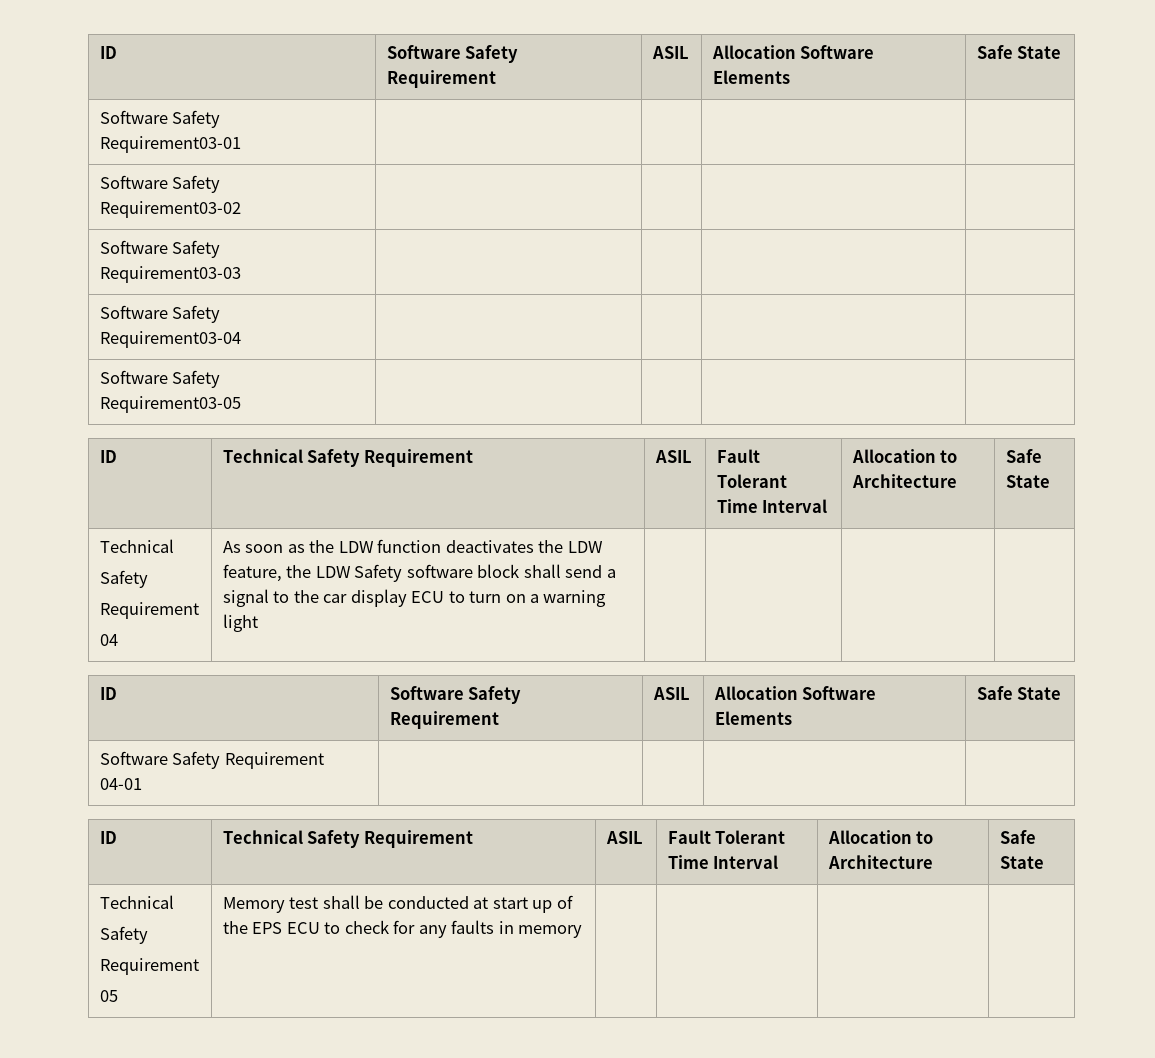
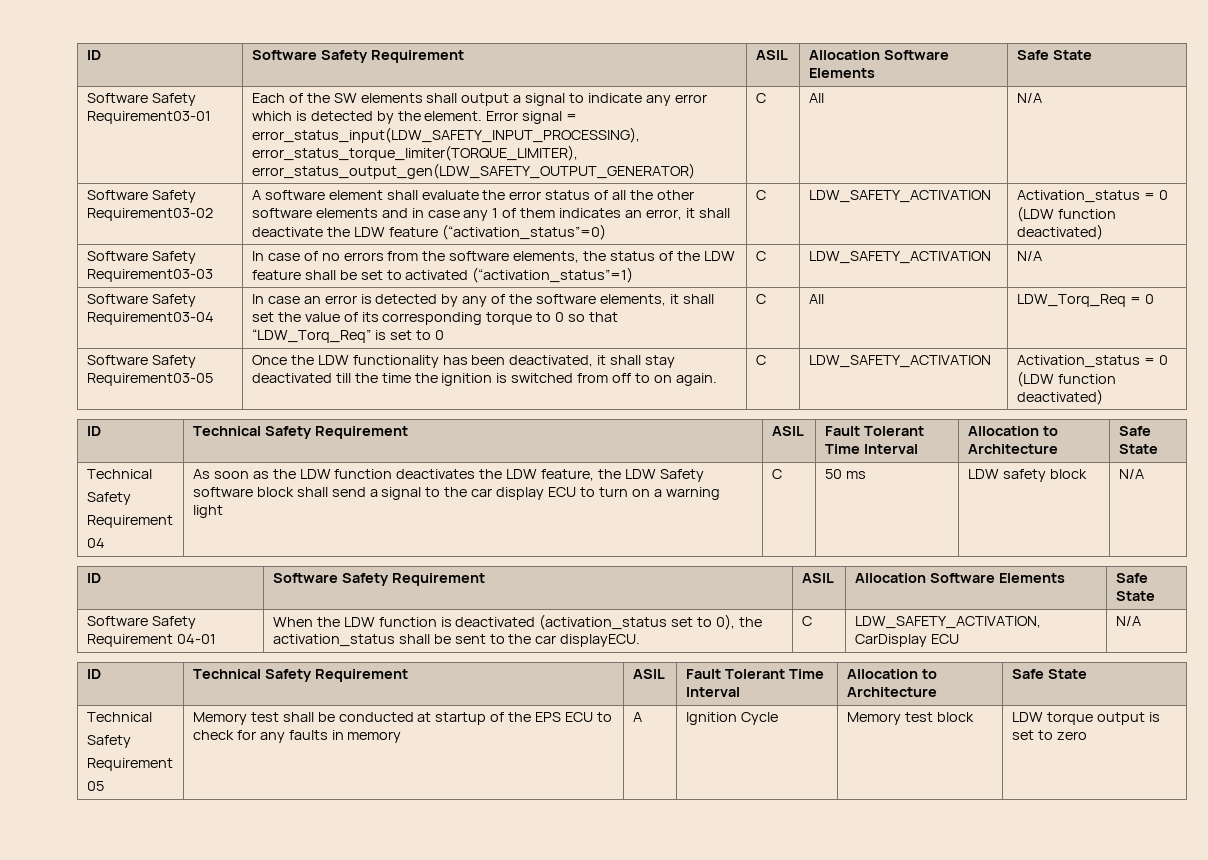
- Software Safety Requirement03-01 | | | |
- Software Safety Requirement03-02 | | | |
- Software Safety Requirement03-03 | | | |
- Software Safety Requirement03-04 | | | |
- Software Safety Requirement03-05 | | | |
+ Software Safety Requirement03-01 | Each of the SW elements shall output a signal to indicate any error which is detected by the element. Error signal = error_status_input(LDW_SAFETY_INPUT_PROCESSING), error_status_torque_limiter(TORQUE_LIMITER), error_status_output_gen(LDW_SAFETY_OUTPUT_GENERATOR) | C | All | N/A
+ Software Safety Requirement03-02 | A software element shall evaluate the error status of all the other software elements and in case any 1 of them indicates an error, it shall deactivate the LDW feature (“activation_status”=0) | C | LDW_SAFETY_ACTIVATION | Activation_status = 0 (LDW function deactivated)
+ Software Safety Requirement03-03 | In case of no errors from the software elements, the status of the LDW feature shall be set to activated (“activation_status”=1) | C | LDW_SAFETY_ACTIVATION | N/A
+ Software Safety Requirement03-04 | In case an error is detected by any of the software elements, it shall set the value of its corresponding torque to 0 so that “LDW_Torq_Req” is set to 0 | C | All | LDW_Torq_Req = 0
+ Software Safety Requirement03-05 | Once the LDW functionality has been deactivated, it shall stay deactivated till the time the ignition is switched from off to on again. | C | LDW_SAFETY_ACTIVATION | Activation_status = 0 (LDW function deactivated)
+ C | 50 ms | LDW safety block | N/A
- Software Safety Requirement 04-01 | | | |
+ Software Safety Requirement 04-01 | When the LDW function is deactivated (activation_status set to 0), the activation_status shall be sent to the car displayECU. | C | LDW_SAFETY_ACTIVATION, CarDisplay ECU | N/A
  ID | Technical Safety Requirement | ASIL | Fault Tolerant Time Interval | Allocation to Architecture | Safe State
  Technical
  Safety
  Requirement
- 05 | Memory test shall be conducted at start up of the EPS ECU to check for any faults in memory | | | |
+ 05 | Memory test shall be conducted at startup of the EPS ECU to check for any faults in memory | A | Ignition Cycle | Memory test block | LDW torque output is set to zero

